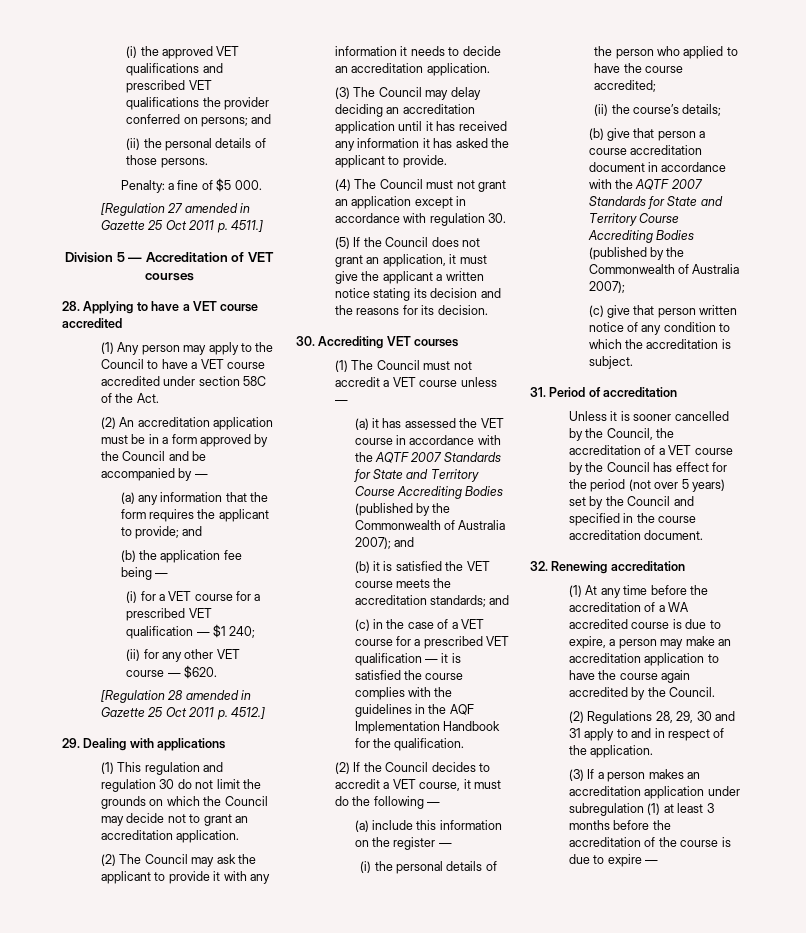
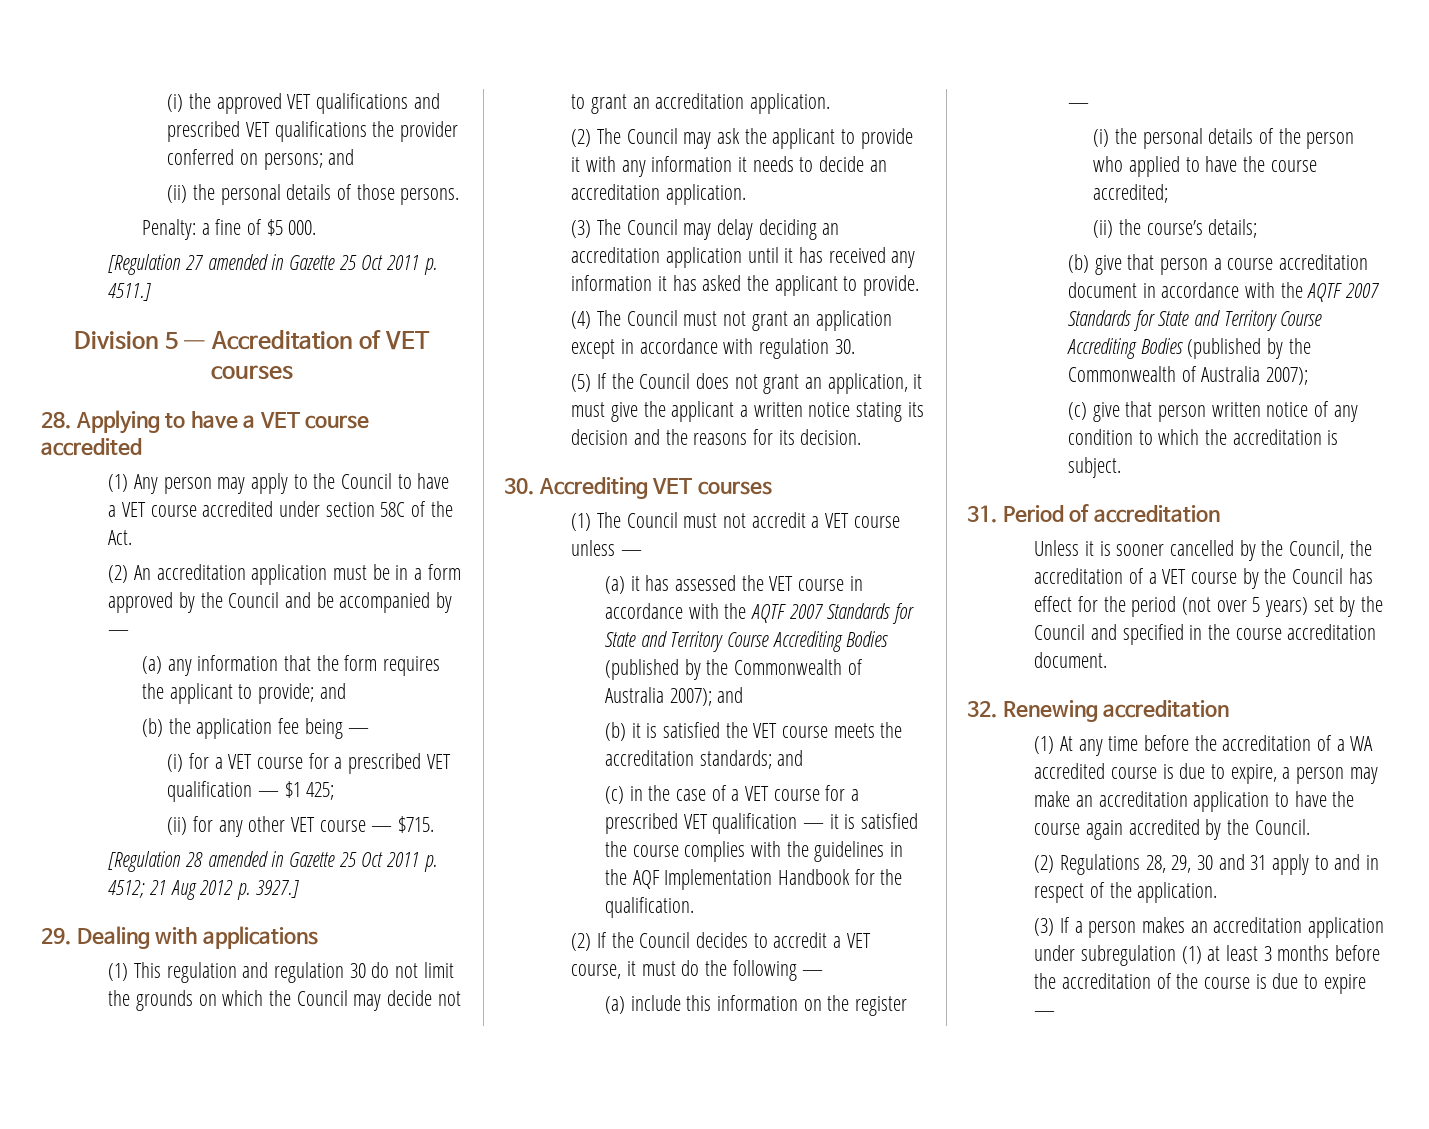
- (i) for a VET course for a prescribed VET qualification — $1 240;
+ (i) for a VET course for a prescribed VET qualification — $1 425;
- (ii) for any other VET course — $620.
+ (ii) for any other VET course — $715.
- [Regulation 28 amended in Gazette 25 Oct 2011 p. 4512.]
+ [Regulation 28 amended in Gazette 25 Oct 2011 p. 4512; 21 Aug 2012 p. 3927.]

